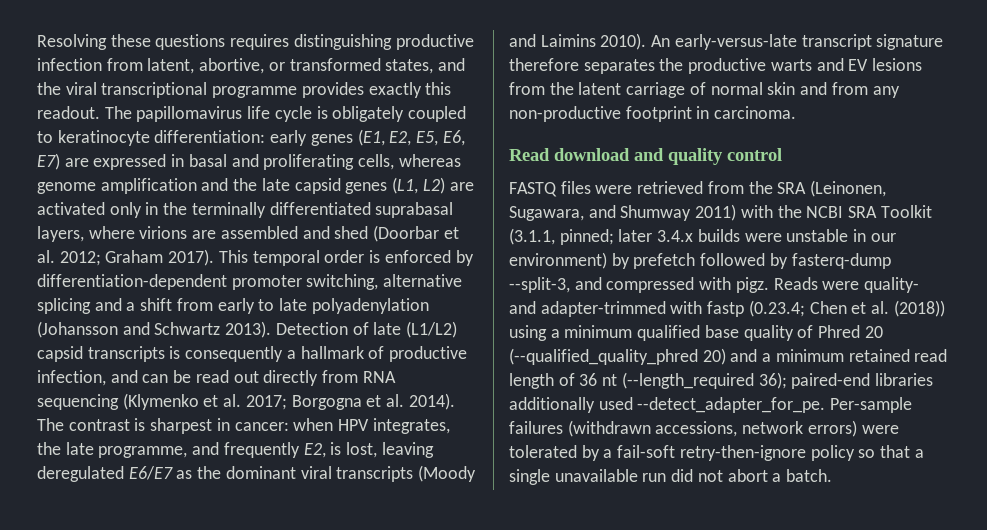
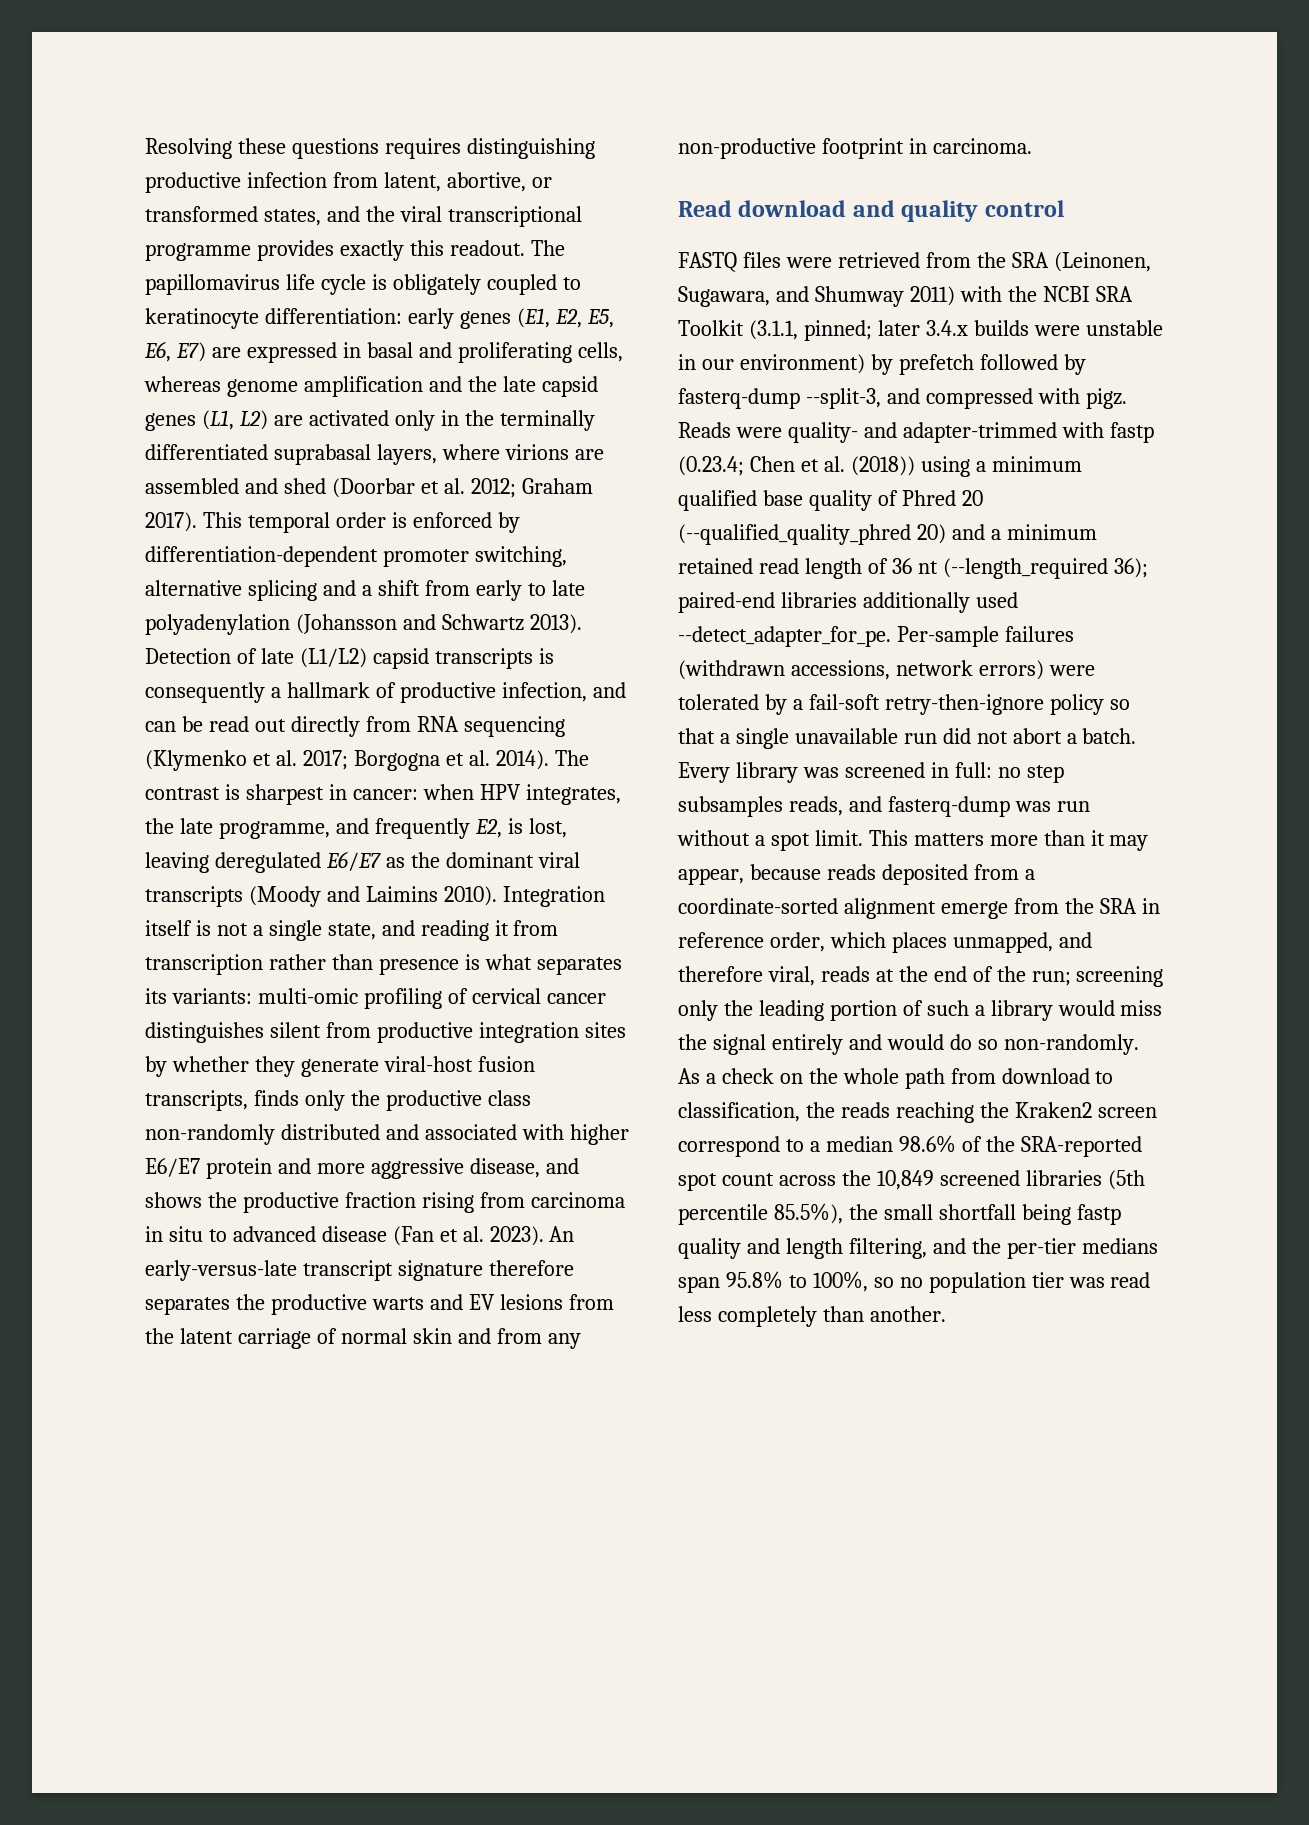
+ Integration itself is not a single state, and reading it from transcription rather than presence is what separates its variants: multi-omic profiling of cervical cancer distinguishes silent from productive integration sites by whether they generate viral-host fusion transcripts, finds only the productive class non-randomly distributed and associated with higher E6/E7 protein and more aggressive disease, and shows the productive fraction rising from carcinoma in situ to advanced disease (Fan et al. 2023).
+ Every library was screened in full: no step subsamples reads, and fasterq-dump was run without a spot limit. This matters more than it may appear, because reads deposited from a coordinate-sorted alignment emerge from the SRA in reference order, which places unmapped, and therefore viral, reads at the end of the run; screening only the leading portion of such a library would miss the signal entirely and would do so non-randomly. As a check on the whole path from download to classification, the reads reaching the Kraken2 screen correspond to a median 98.6% of the SRA-reported spot count across the 10,849 screened libraries (5th percentile 85.5%), the small shortfall being fastp quality and length filtering, and the per-tier medians span 95.8% to 100%, so no population tier was read less completely than another.

